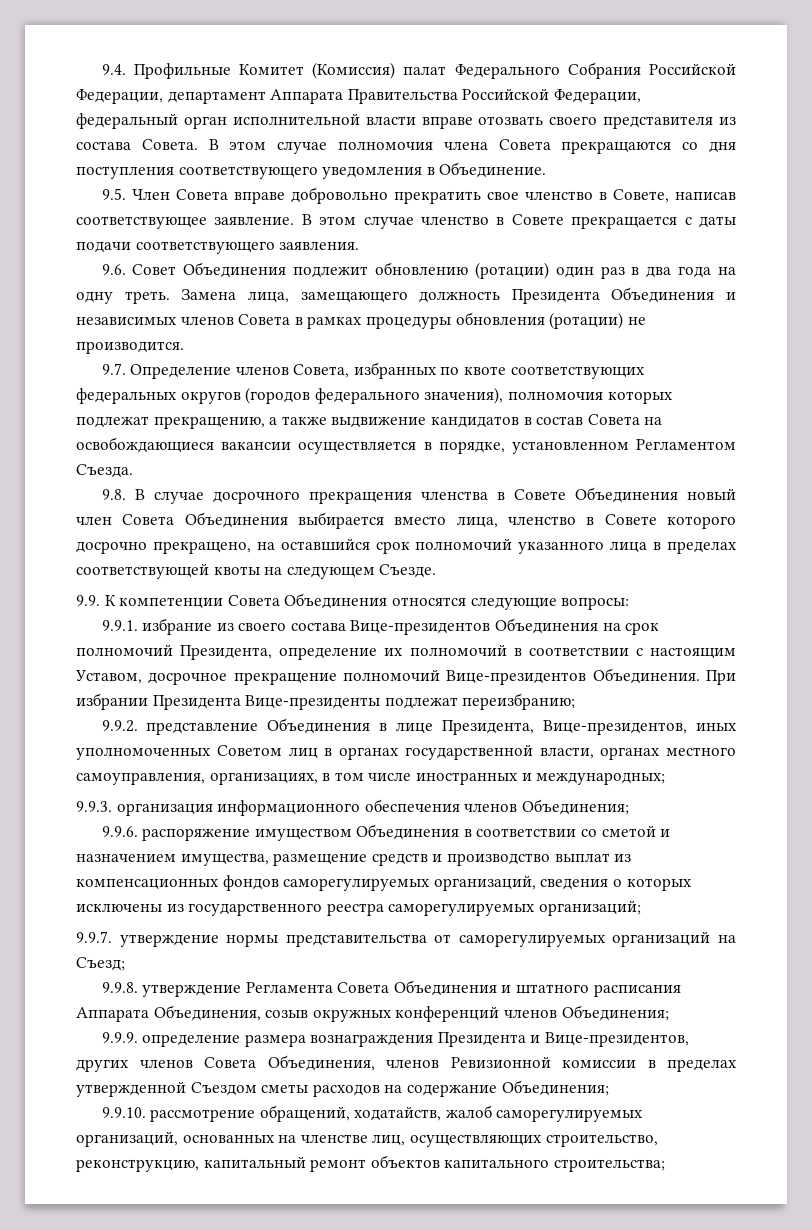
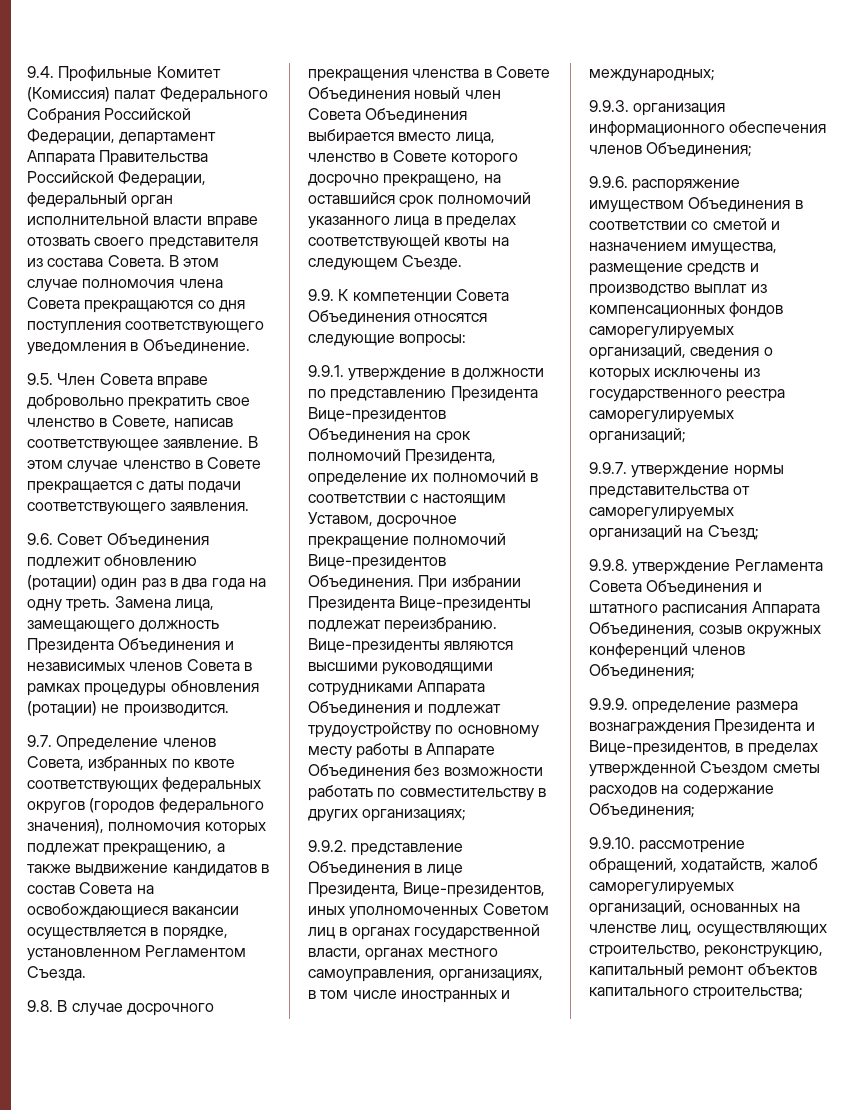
- 9.9.1. избрание из своего состава Вице-президентов Объединения на срок полномочий Президента, определение их полномочий в соответствии с настоящим Уставом, досрочное прекращение полномочий Вице-президентов Объединения.
+ 9.9.1. утверждение в должности по представлению Президента Вице-президентов Объединения на срок полномочий Президента, определение их полномочий в соответствии с настоящим Уставом, досрочное прекращение полномочий Вице-президентов Объединения.
- При избрании Президента Вице-президенты подлежат переизбранию;
+ При избрании Президента Вице-президенты подлежат переизбранию. Вице-президенты являются высшими руководящими сотрудниками Аппарата Объединения и подлежат трудоустройству по основному месту работы в Аппарате Объединения без возможности работать по совместительству в других организациях;
- 9.9.9. определение размера вознаграждения Президента и Вице-президентов, других членов Совета Объединения, членов Ревизионной комиссии в пределах утвержденной Съездом сметы расходов на содержание Объединения;
+ 9.9.9. определение размера вознаграждения Президента и Вице-президентов, в пределах утвержденной Съездом сметы расходов на содержание Объединения;

